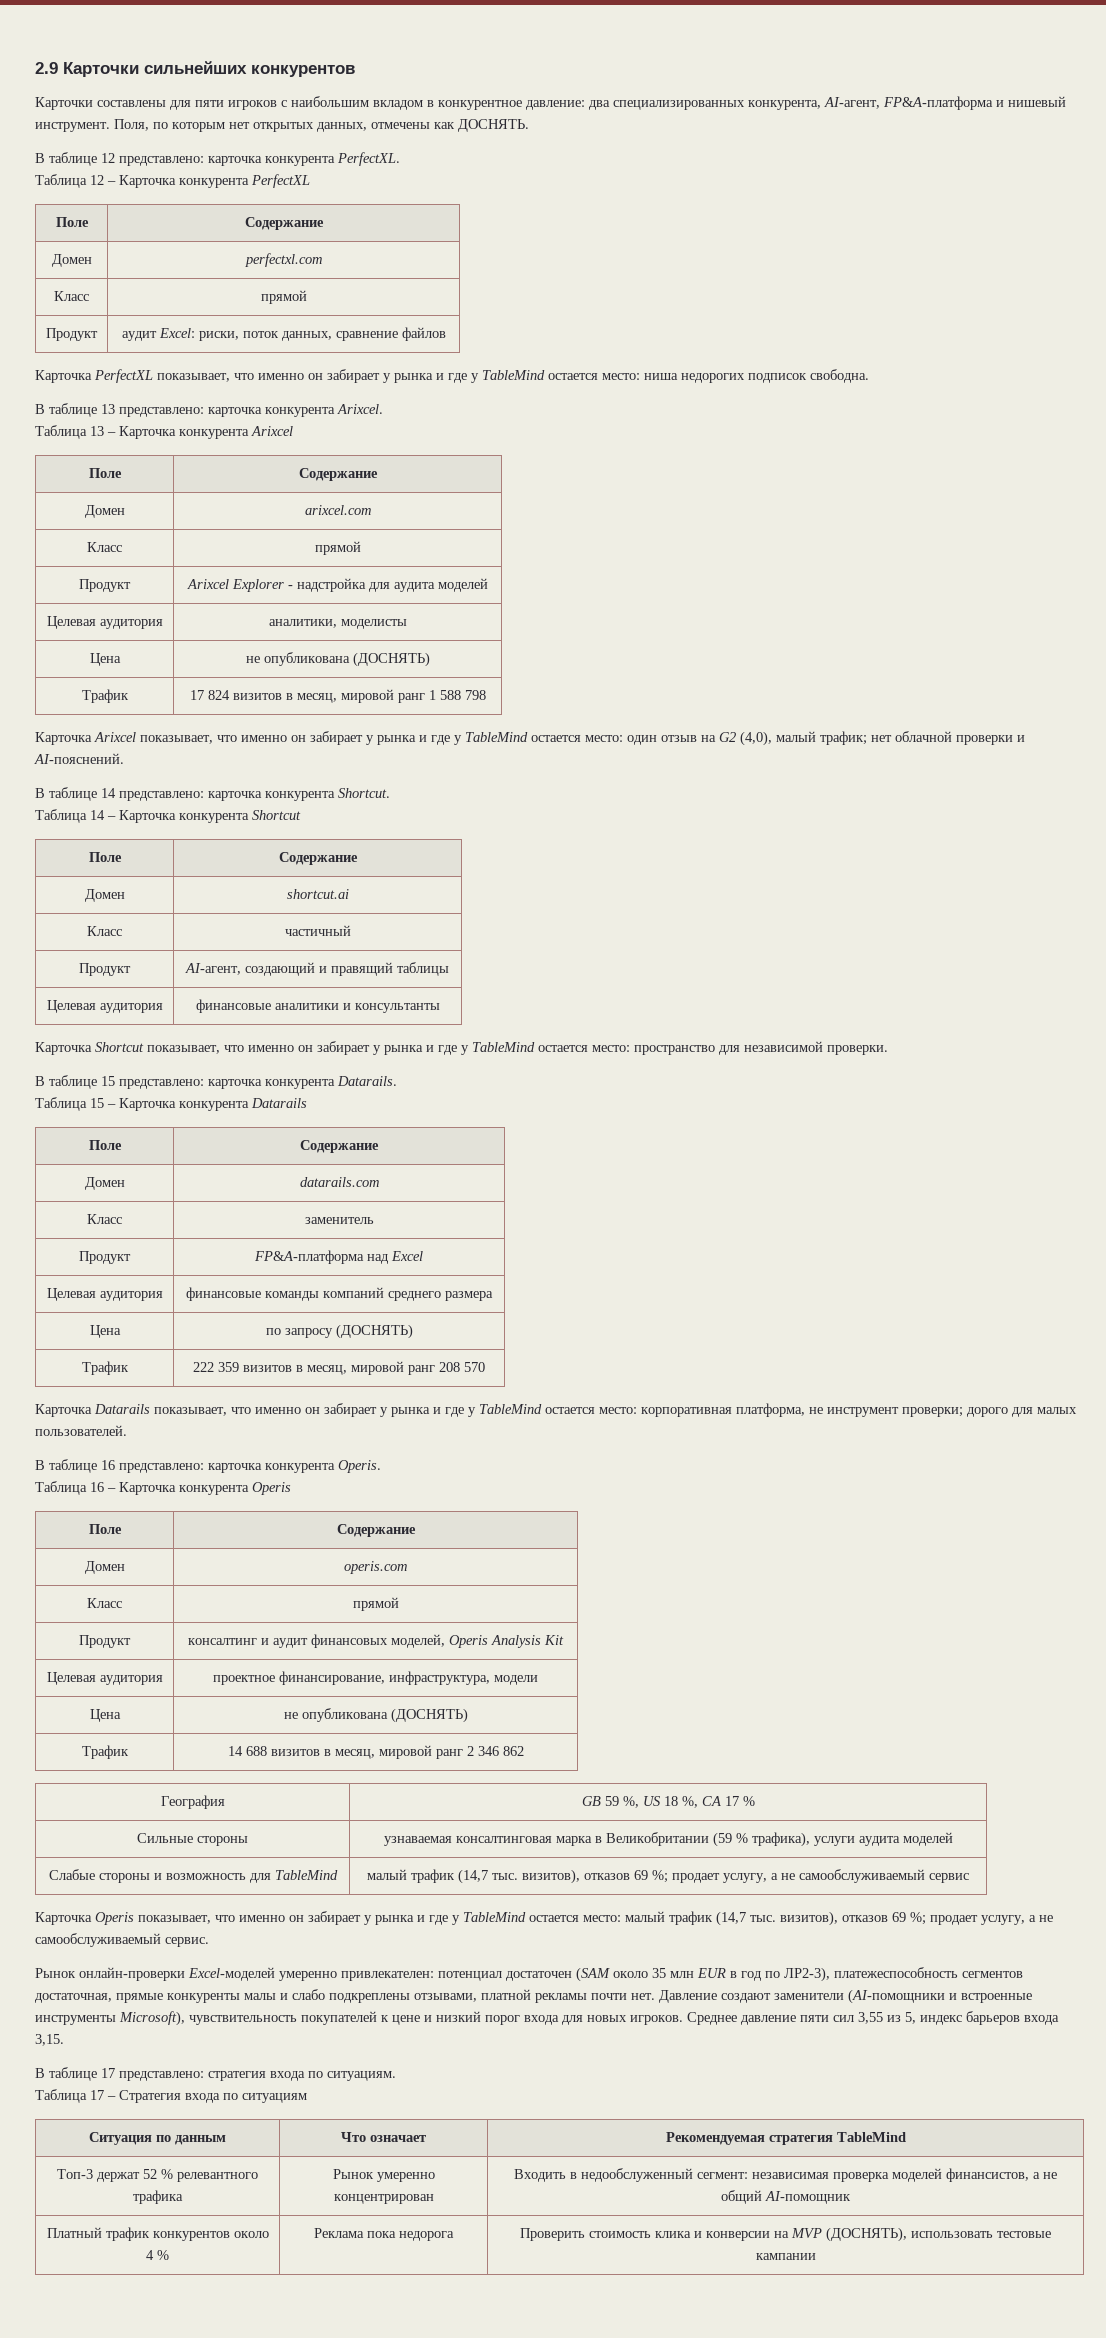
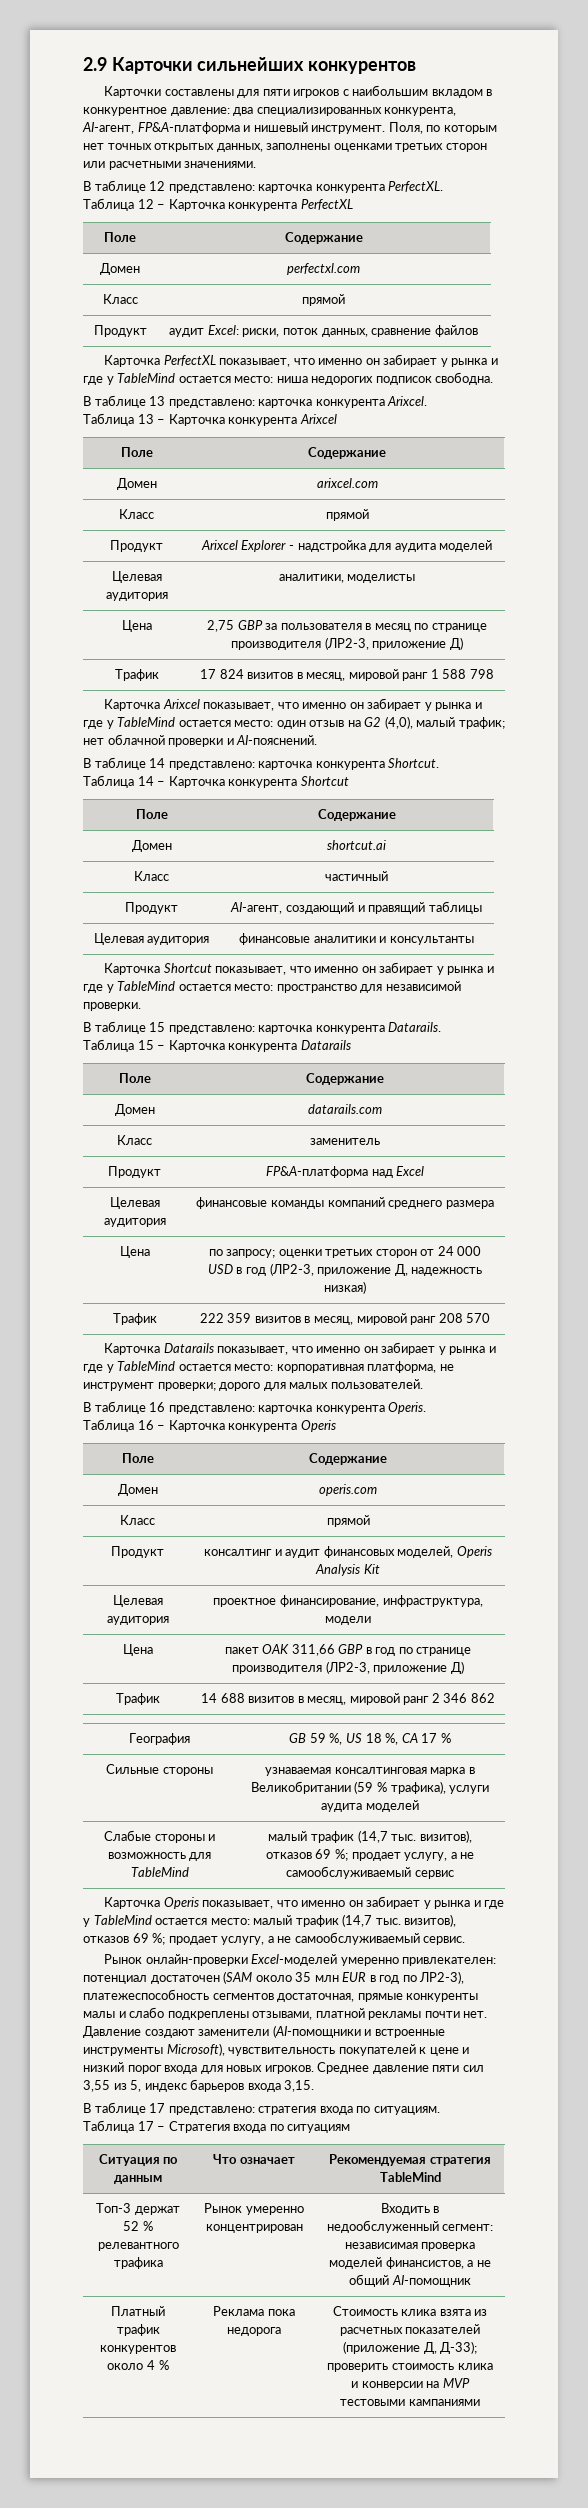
- Поля, по которым нет открытых данных, отмечены как ДОСНЯТЬ.
+ Поля, по которым нет точных открытых данных, заполнены оценками третьих сторон или расчетными значениями.
  Целевая аудитория | аналитики, моделисты
- Цена | не опубликована (ДОСНЯТЬ)
+ Цена | 2,75 GBP за пользователя в месяц по странице производителя (ЛР2-3, приложение Д)
- Цена | по запросу (ДОСНЯТЬ)
+ Цена | по запросу; оценки третьих сторон от 24 000 USD в год (ЛР2-3, приложение Д, надежность низкая)
  Целевая аудитория | проектное финансирование, инфраструктура, модели
- Цена | не опубликована (ДОСНЯТЬ)
+ Цена | пакет OAK 311,66 GBP в год по странице производителя (ЛР2-3, приложение Д)
- Платный трафик конкурентов около 4 % | Реклама пока недорога | Проверить стоимость клика и конверсии на MVP (ДОСНЯТЬ), использовать тестовые кампании
+ Платный трафик конкурентов около 4 % | Реклама пока недорога | Стоимость клика взята из расчетных показателей (приложение Д, Д-33); проверить стоимость клика и конверсии на MVP тестовыми кампаниями

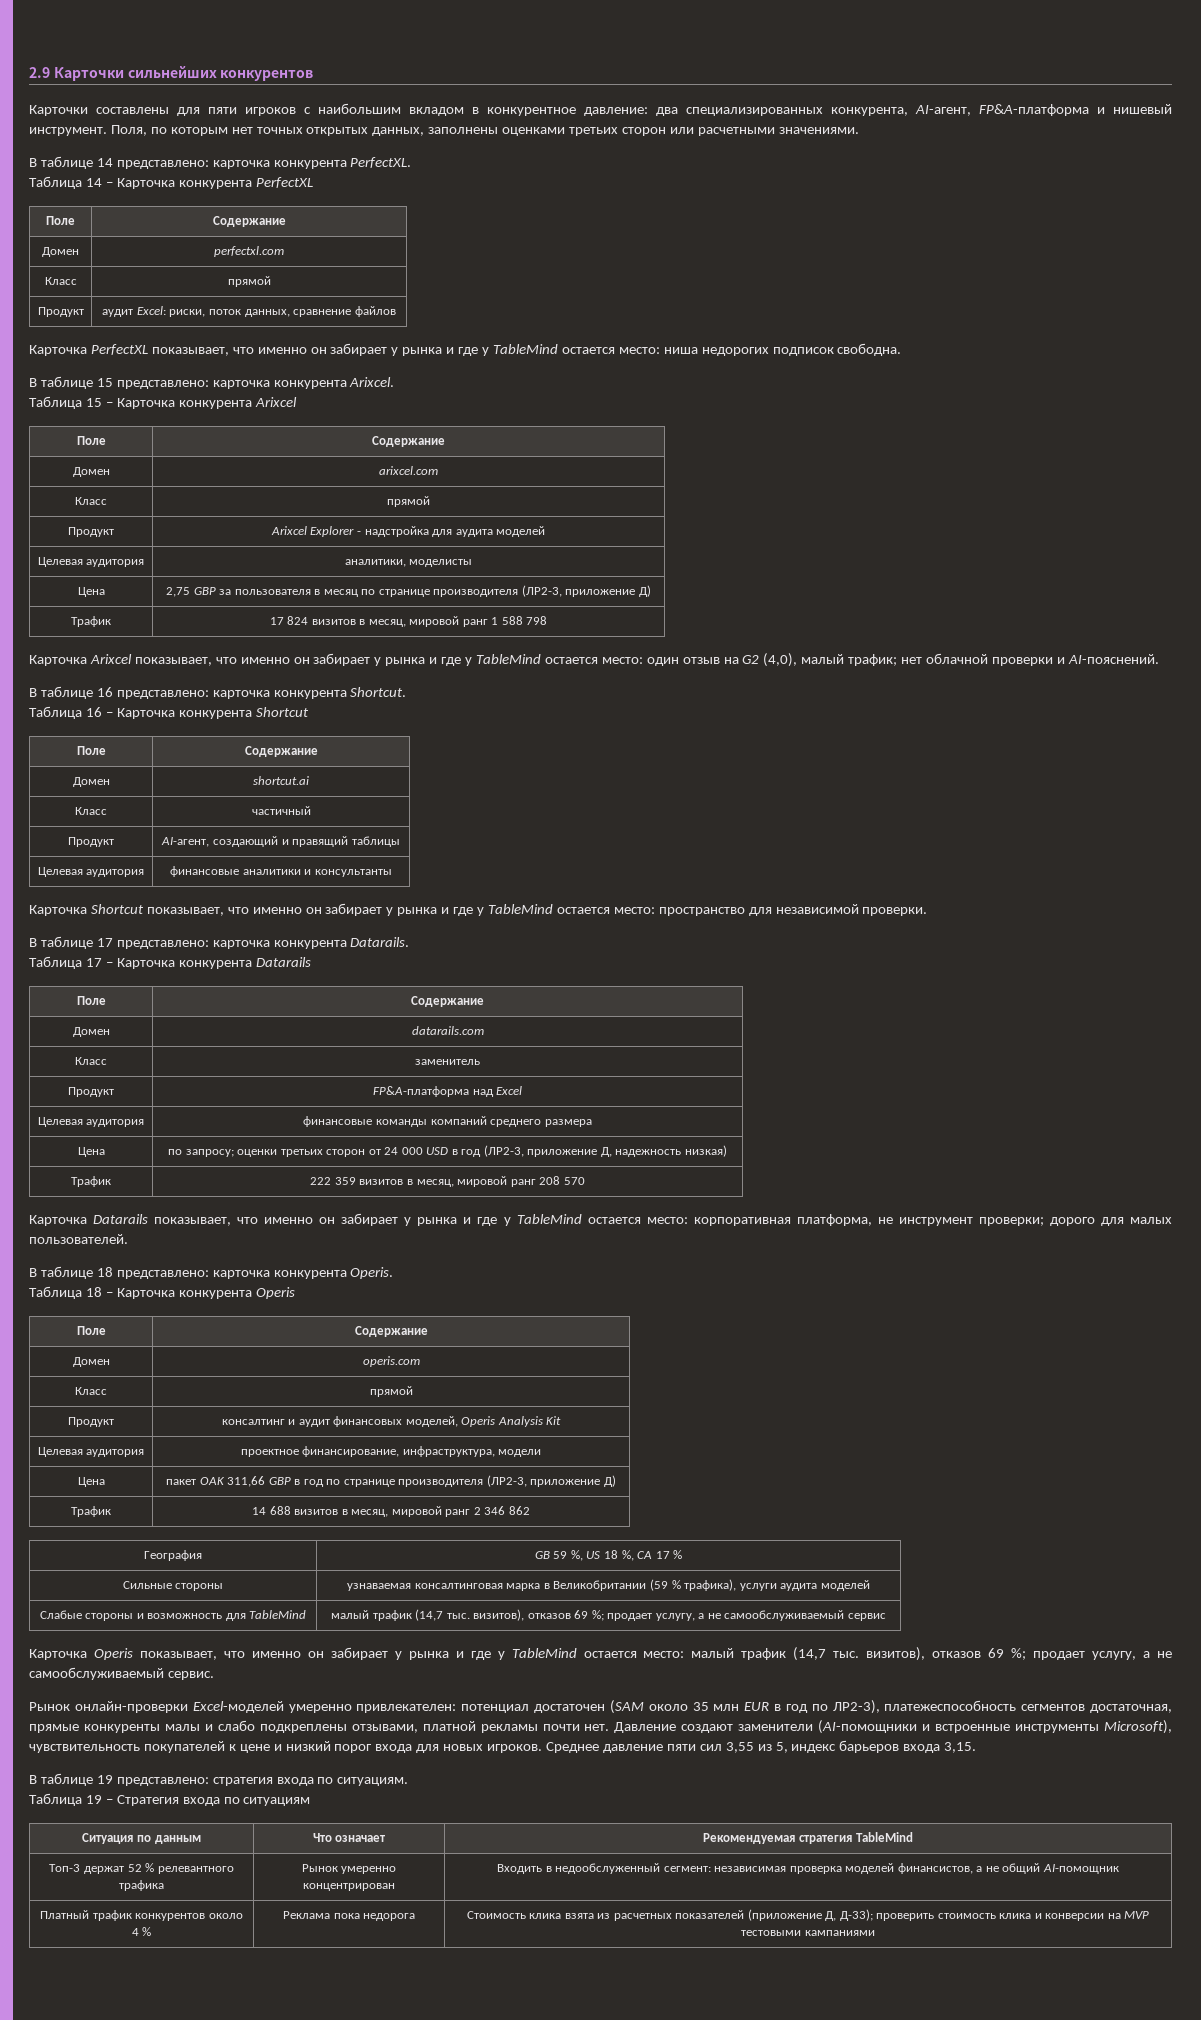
- В таблице 12 представлено: карточка конкурента PerfectXL.
+ В таблице 14 представлено: карточка конкурента PerfectXL.
- Таблица 12 – Карточка конкурента PerfectXL
+ Таблица 14 – Карточка конкурента PerfectXL
- В таблице 13 представлено: карточка конкурента Arixcel.
+ В таблице 15 представлено: карточка конкурента Arixcel.
- Таблица 13 – Карточка конкурента Arixcel
+ Таблица 15 – Карточка конкурента Arixcel
- В таблице 14 представлено: карточка конкурента Shortcut.
+ В таблице 16 представлено: карточка конкурента Shortcut.
- Таблица 14 – Карточка конкурента Shortcut
+ Таблица 16 – Карточка конкурента Shortcut
- В таблице 15 представлено: карточка конкурента Datarails.
+ В таблице 17 представлено: карточка конкурента Datarails.
- Таблица 15 – Карточка конкурента Datarails
+ Таблица 17 – Карточка конкурента Datarails
- В таблице 16 представлено: карточка конкурента Operis.
+ В таблице 18 представлено: карточка конкурента Operis.
- Таблица 16 – Карточка конкурента Operis
+ Таблица 18 – Карточка конкурента Operis
- В таблице 17 представлено: стратегия входа по ситуациям.
+ В таблице 19 представлено: стратегия входа по ситуациям.
- Таблица 17 – Стратегия входа по ситуациям
+ Таблица 19 – Стратегия входа по ситуациям

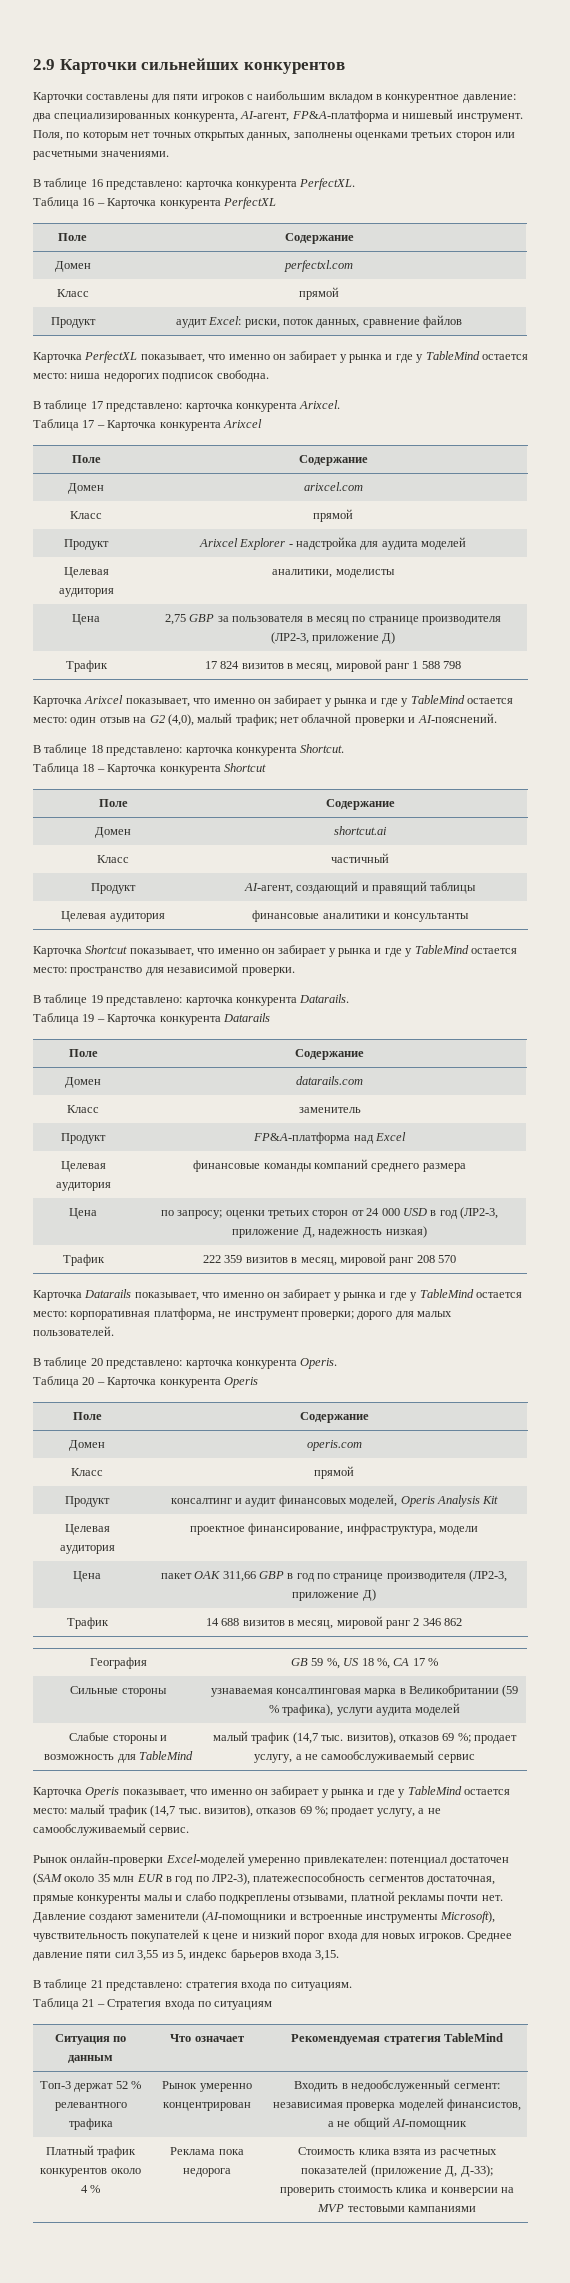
- В таблице 14 представлено: карточка конкурента PerfectXL.
+ В таблице 16 представлено: карточка конкурента PerfectXL.
- Таблица 14 – Карточка конкурента PerfectXL
+ Таблица 16 – Карточка конкурента PerfectXL
- В таблице 15 представлено: карточка конкурента Arixcel.
+ В таблице 17 представлено: карточка конкурента Arixcel.
- Таблица 15 – Карточка конкурента Arixcel
+ Таблица 17 – Карточка конкурента Arixcel
- В таблице 16 представлено: карточка конкурента Shortcut.
+ В таблице 18 представлено: карточка конкурента Shortcut.
- Таблица 16 – Карточка конкурента Shortcut
+ Таблица 18 – Карточка конкурента Shortcut
- В таблице 17 представлено: карточка конкурента Datarails.
+ В таблице 19 представлено: карточка конкурента Datarails.
- Таблица 17 – Карточка конкурента Datarails
+ Таблица 19 – Карточка конкурента Datarails
- В таблице 18 представлено: карточка конкурента Operis.
+ В таблице 20 представлено: карточка конкурента Operis.
- Таблица 18 – Карточка конкурента Operis
+ Таблица 20 – Карточка конкурента Operis
- В таблице 19 представлено: стратегия входа по ситуациям.
+ В таблице 21 представлено: стратегия входа по ситуациям.
- Таблица 19 – Стратегия входа по ситуациям
+ Таблица 21 – Стратегия входа по ситуациям

